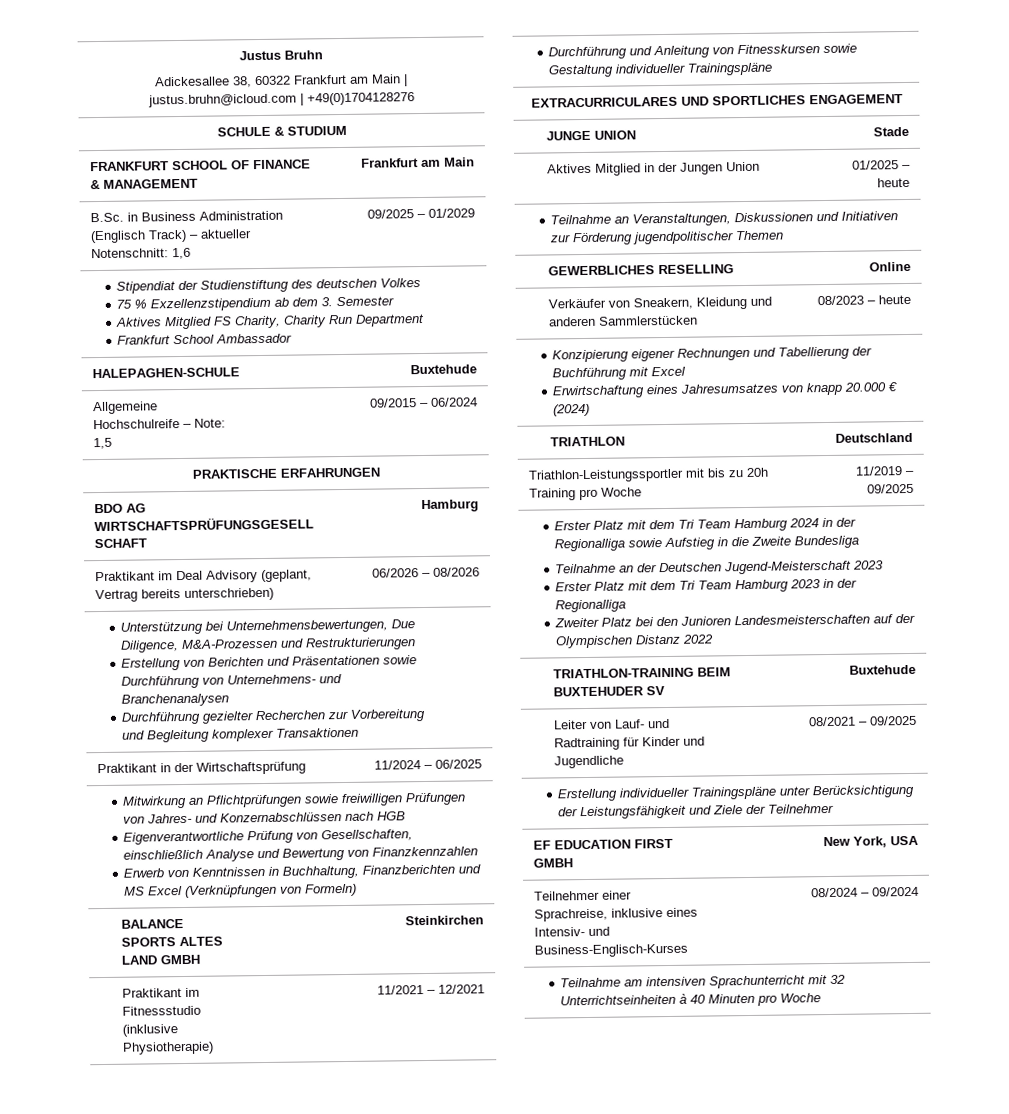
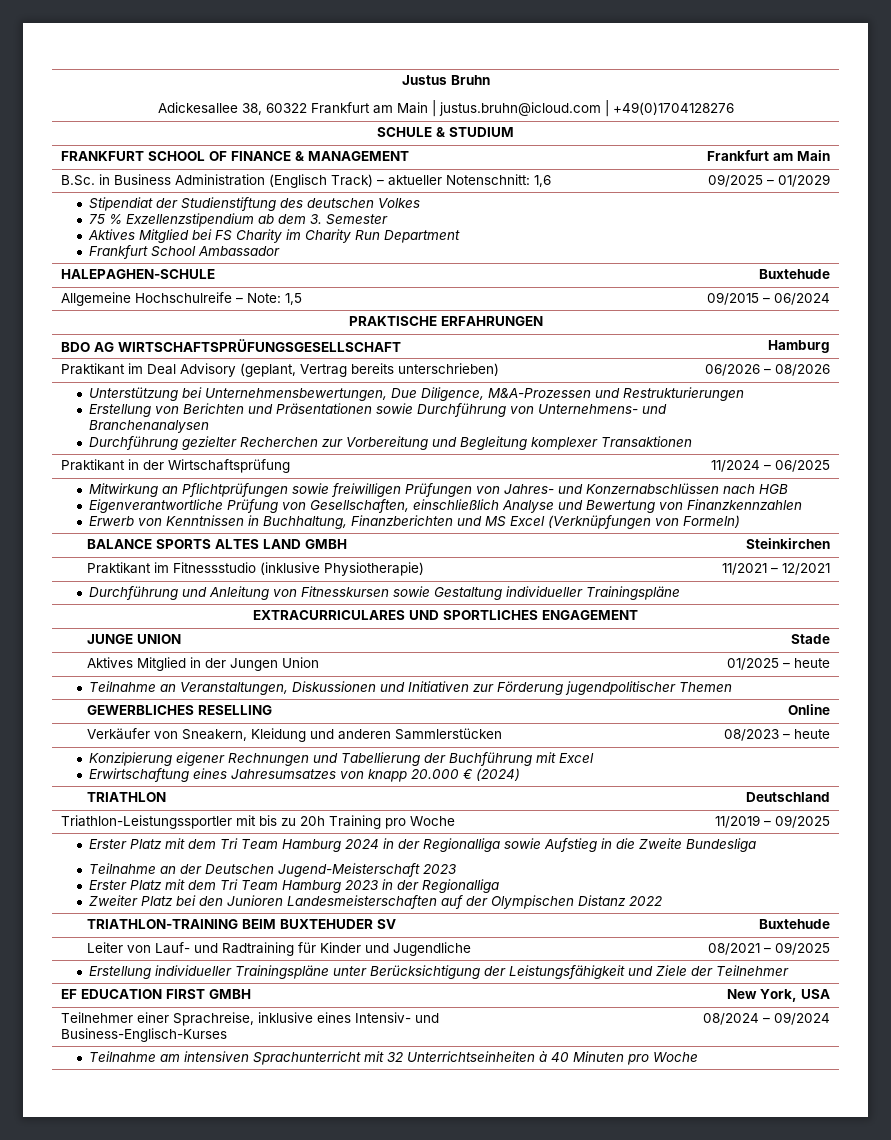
  Stipendiat der Studienstiftung des deutschen Volkes
  75 % Exzellenzstipendium ab dem 3. Semester
- Aktives Mitglied FS Charity, Charity Run Department
+ Aktives Mitglied bei FS Charity im Charity Run Department

